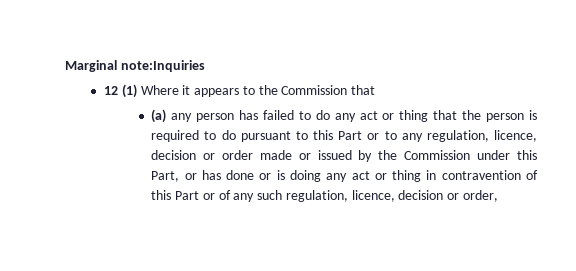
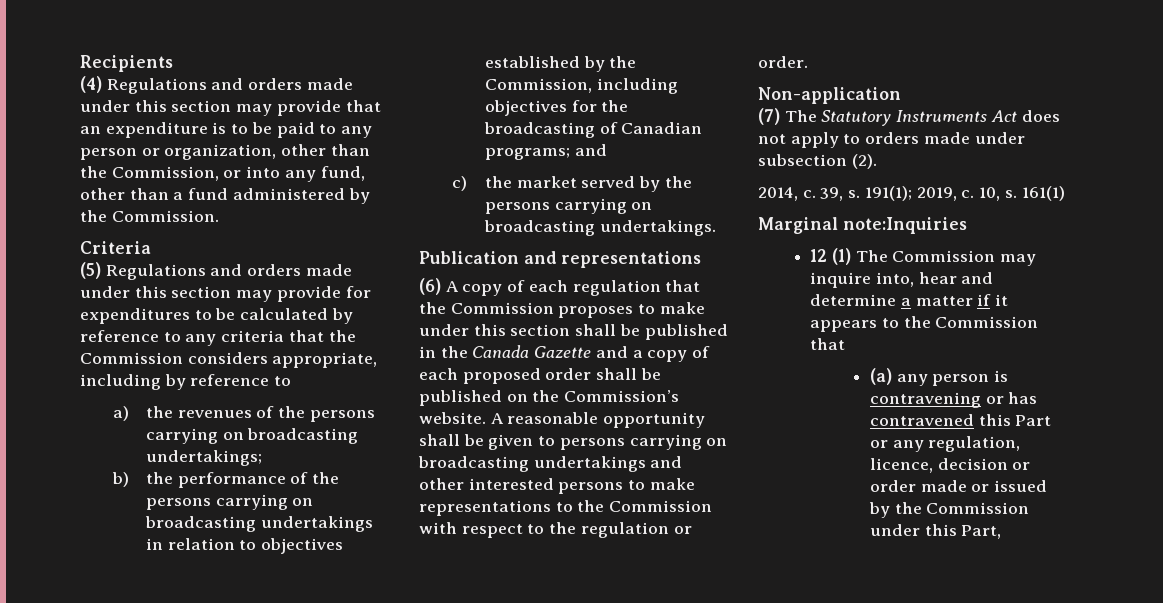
+ Recipients
+ (4) Regulations and orders made under this section may provide that an expenditure is to be paid to any person or organization, other than the Commission, or into any fund, other than a fund administered by the Commission.
+ Criteria
+ (5) Regulations and orders made under this section may provide for expenditures to be calculated by reference to any criteria that the Commission considers appropriate, including by reference to
+ a) the revenues of the persons carrying on broadcasting undertakings;
+ b) the performance of the persons carrying on broadcasting undertakings in relation to objectives established by the Commission, including objectives for the broadcasting of Canadian programs; and
+ c) the market served by the persons carrying on broadcasting undertakings.
+ Publication and representations
+ (6) A copy of each regulation that the Commission proposes to make under this section shall be published in the Canada Gazette and a copy of each proposed order shall be published on the Commission’s website. A reasonable opportunity shall be given to persons carrying on broadcasting undertakings and other interested persons to make representations to the Commission with respect to the regulation or order.
+ Non-application
+ (7) The Statutory Instruments Act does not apply to orders made under subsection (2).
+ 2014, c. 39, s. 191(1); 2019, c. 10, s. 161(1)
  Marginal note:Inquiries
- 12 (1) Where it appears to the Commission that
+ 12 (1) The Commission may inquire into, hear and determine a matter if it appears to the Commission that
- (a) any person has failed to do any act or thing that the person is required to do pursuant to this Part or to any regulation, licence, decision or order made or issued by the Commission under this Part, or has done or is doing any act or thing in contravention of this Part or of any such regulation, licence, decision or order,
+ (a) any person is contravening or has contravened this Part or any regulation, licence, decision or order made or issued by the Commission under this Part,

